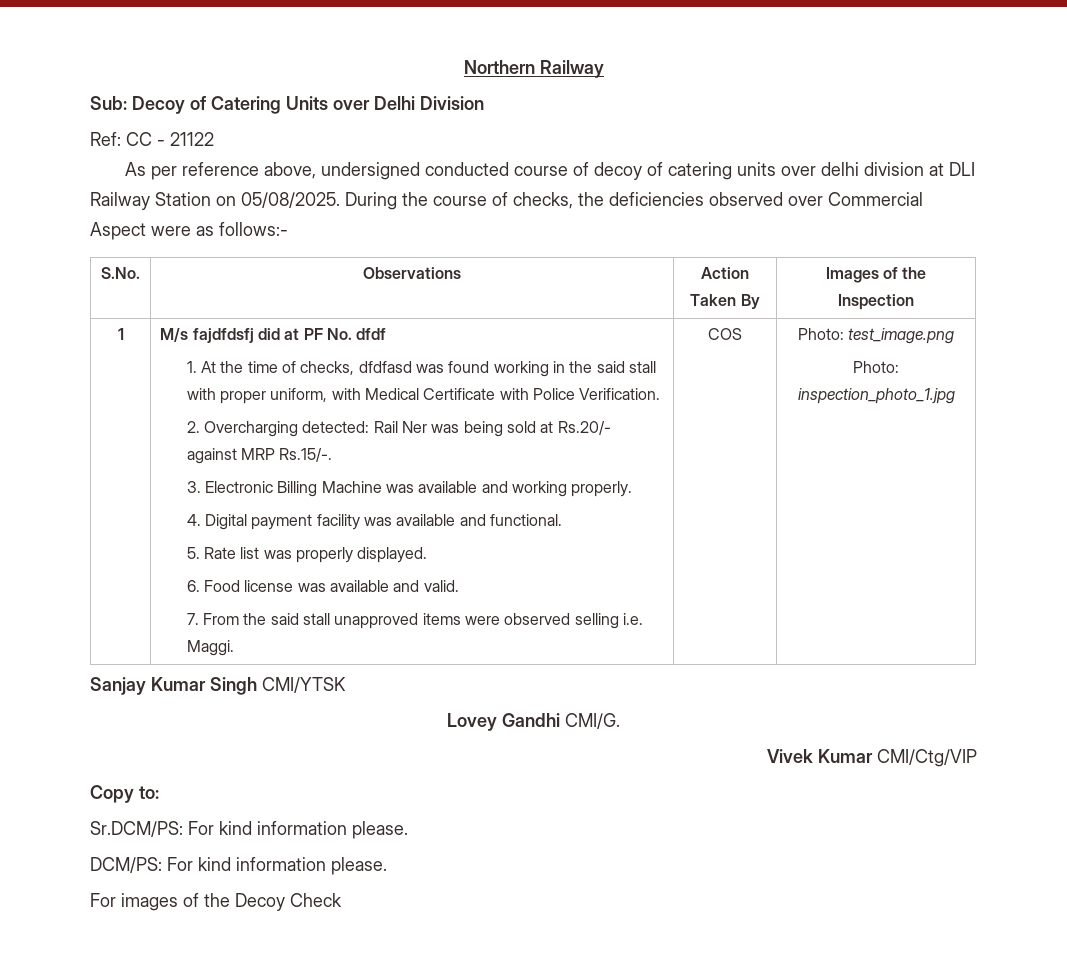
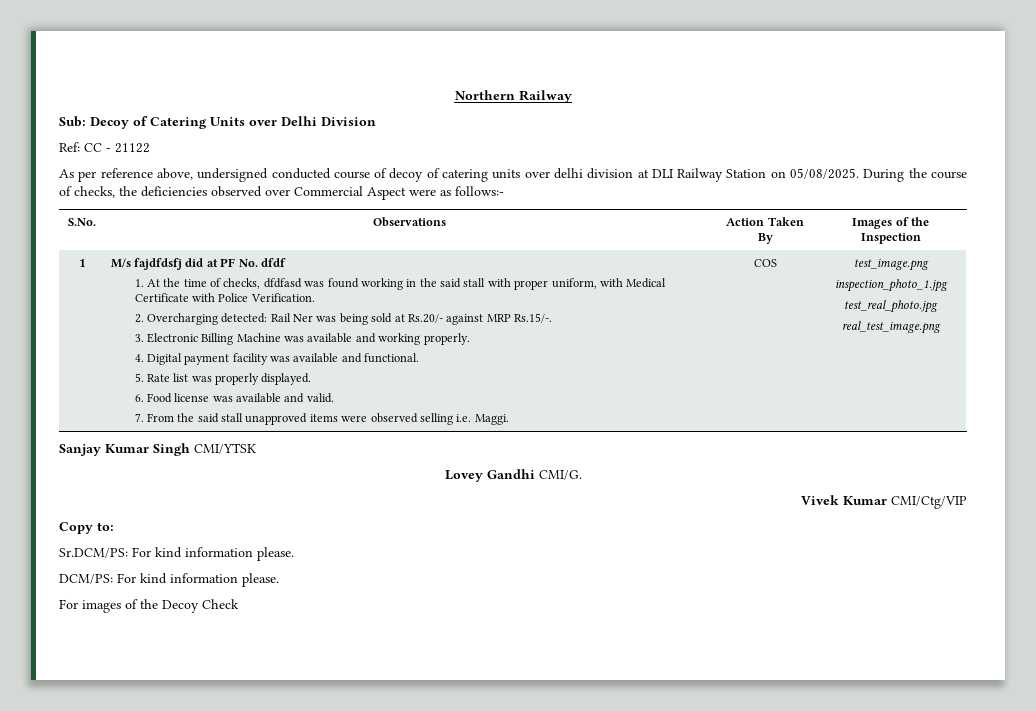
- Photo: test_image.png
+ test_image.png
- Photo: inspection_photo_1.jpg
+ inspection_photo_1.jpg
+ test_real_photo.jpg
+ real_test_image.png

